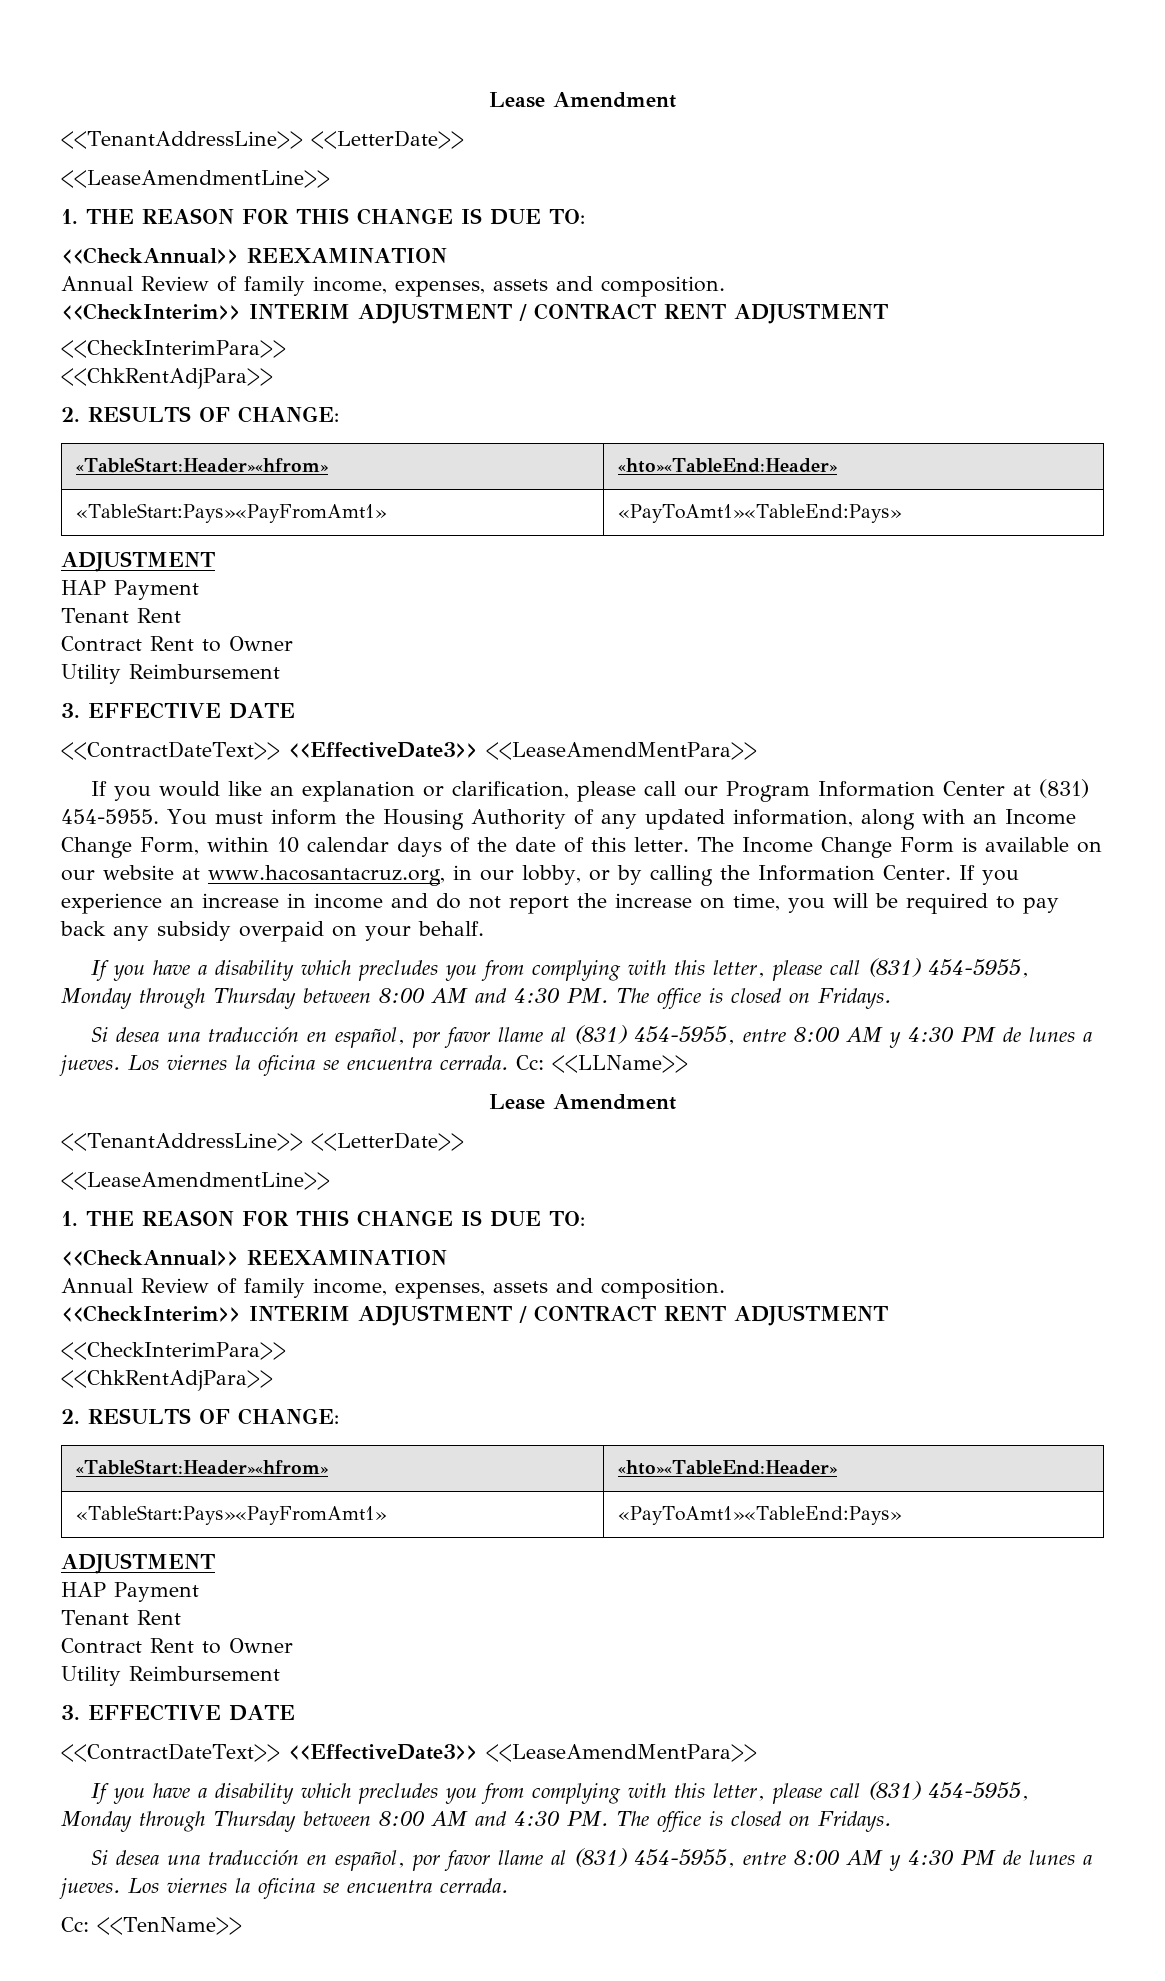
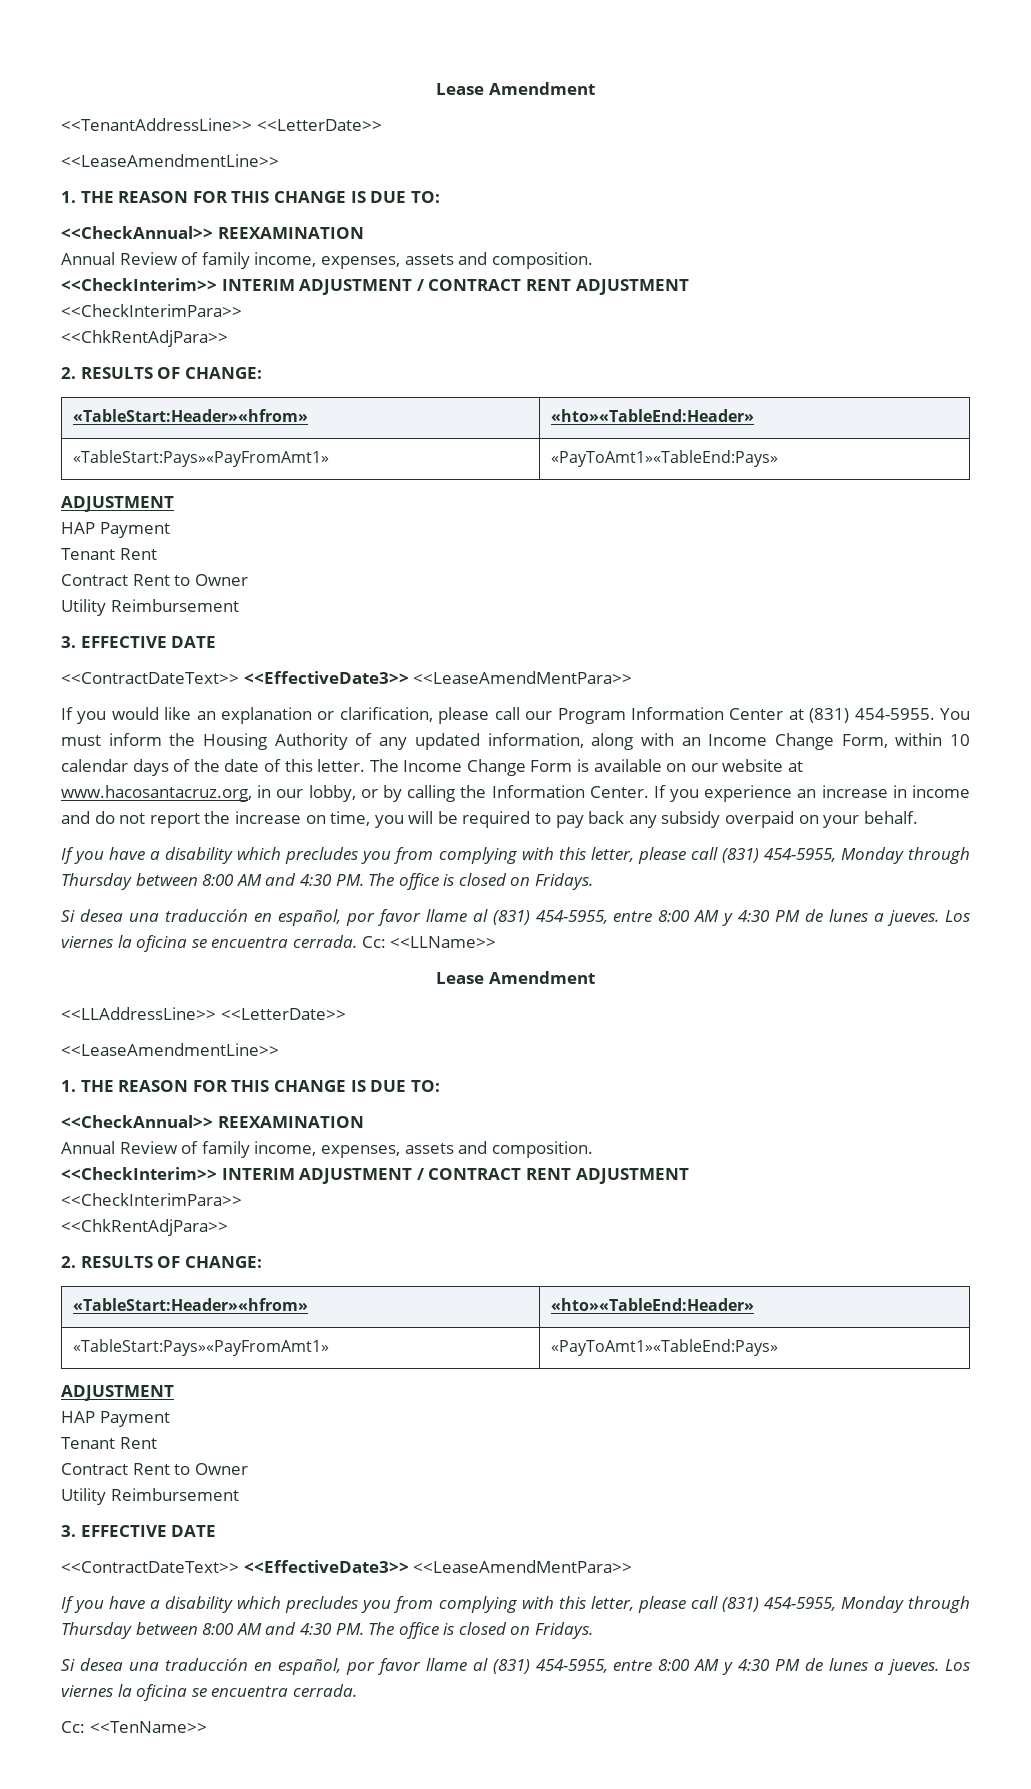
  Cc: <<LLName>>
  Lease Amendment
- <<TenantAddressLine>> <<LetterDate>>
+ <<LLAddressLine>> <<LetterDate>>

